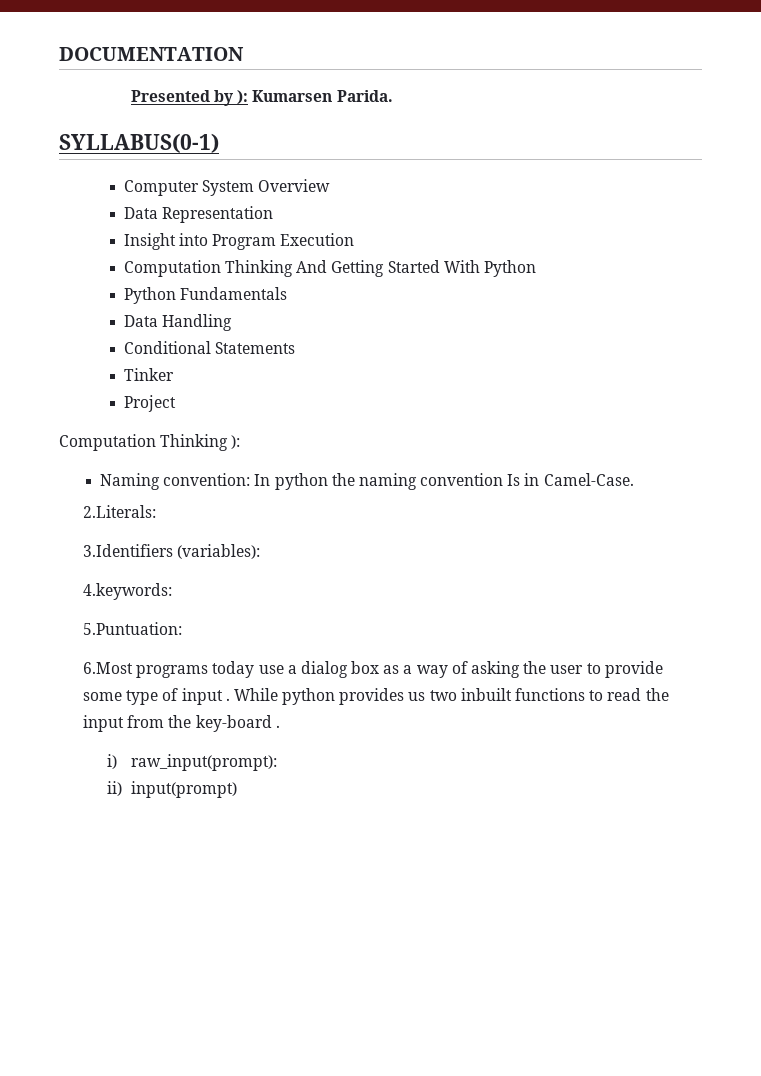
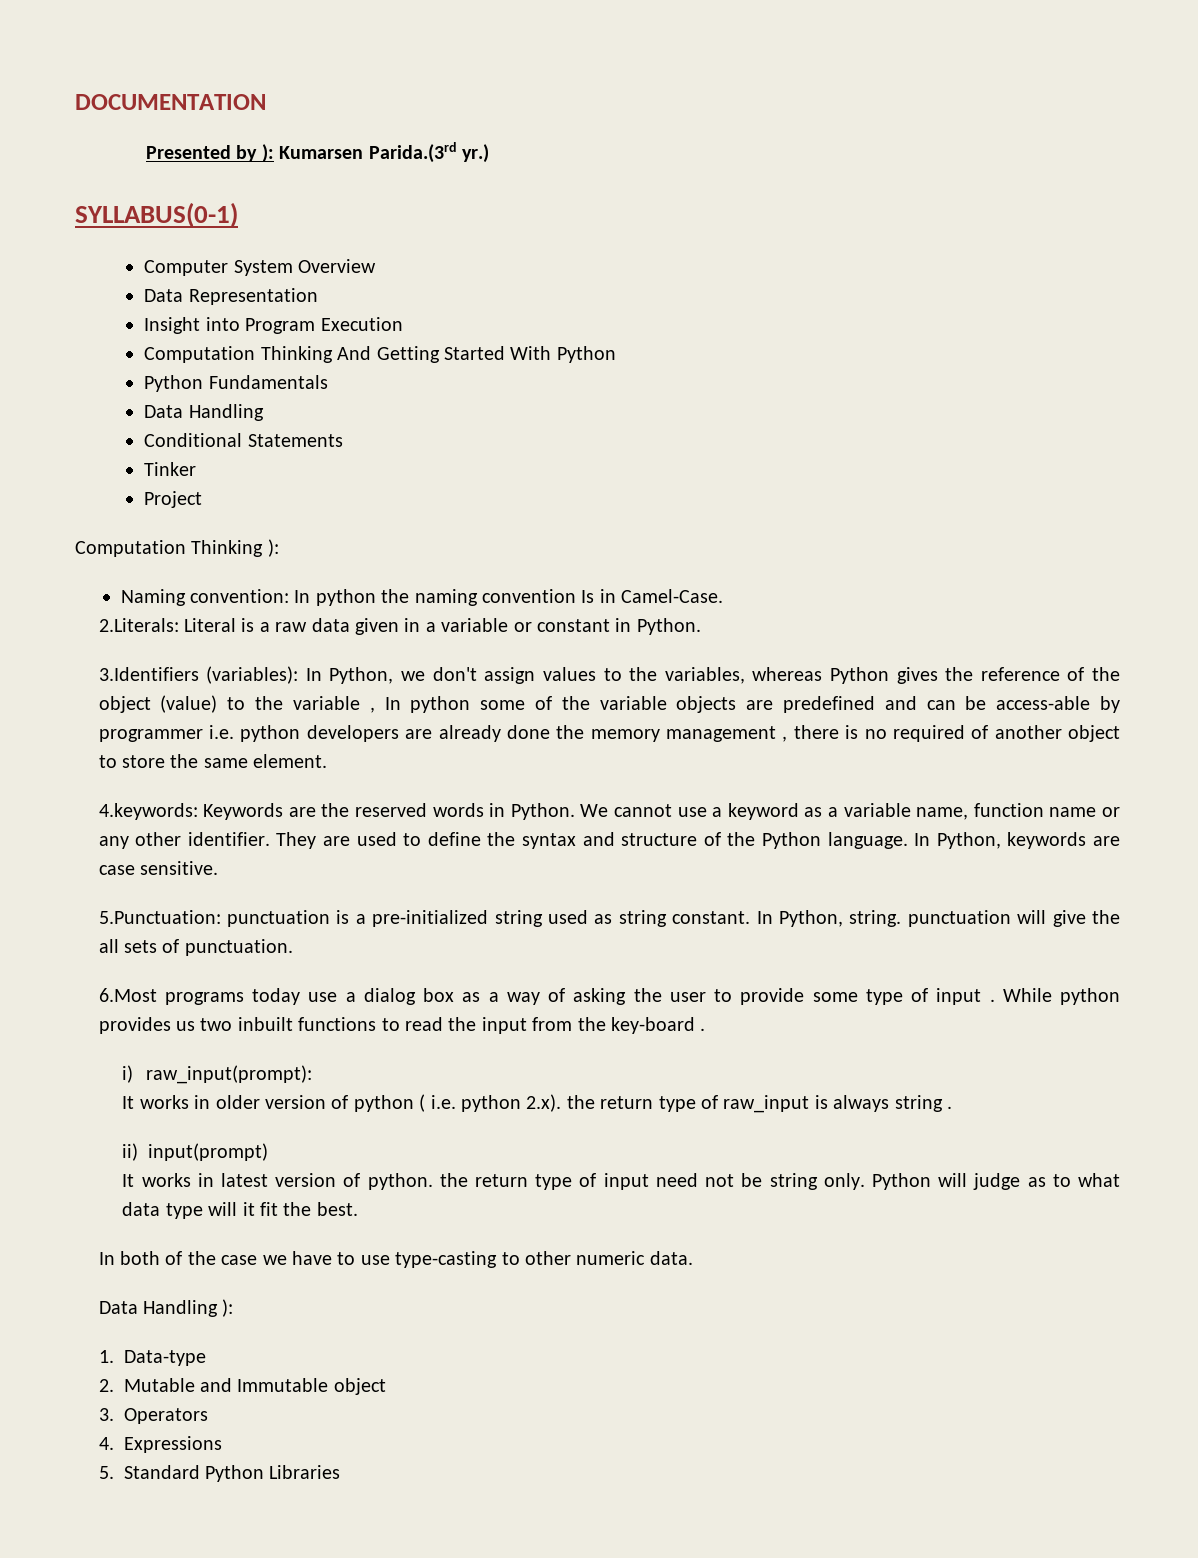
- Presented by ): Kumarsen Parida.
+ Presented by ): Kumarsen Parida.(3rd yr.)
- 2.Literals:
- 3.Identifiers (variables):
- 4.keywords:
- 5.Puntuation:
+ 2.Literals: Literal is a raw data given in a variable or constant in Python.
+ 3.Identifiers (variables): In Python, we don't assign values to the variables, whereas Python gives the reference of the object (value) to the variable , In python some of the variable objects are predefined and can be access-able by programmer i.e. python developers are already done the memory management , there is no required of another object to store the same element.
+ 4.keywords: Keywords are the reserved words in Python. We cannot use a keyword as a variable name, function name or any other identifier. They are used to define the syntax and structure of the Python language. In Python, keywords are case sensitive.
+ 5.Punctuation: punctuation is a pre-initialized string used as string constant. In Python, string. punctuation will give the all sets of punctuation.
+ It works in older version of python ( i.e. python 2.x). the return type of raw_input is always string .
  ii) input(prompt)
+ It works in latest version of python. the return type of input need not be string only. Python will judge as to what data type will it fit the best.
+ In both of the case we have to use type-casting to other numeric data.
+ Data Handling ):
+ 1. Data-type
+ 2. Mutable and Immutable object
+ 3. Operators
+ 4. Expressions
+ 5. Standard Python Libraries

